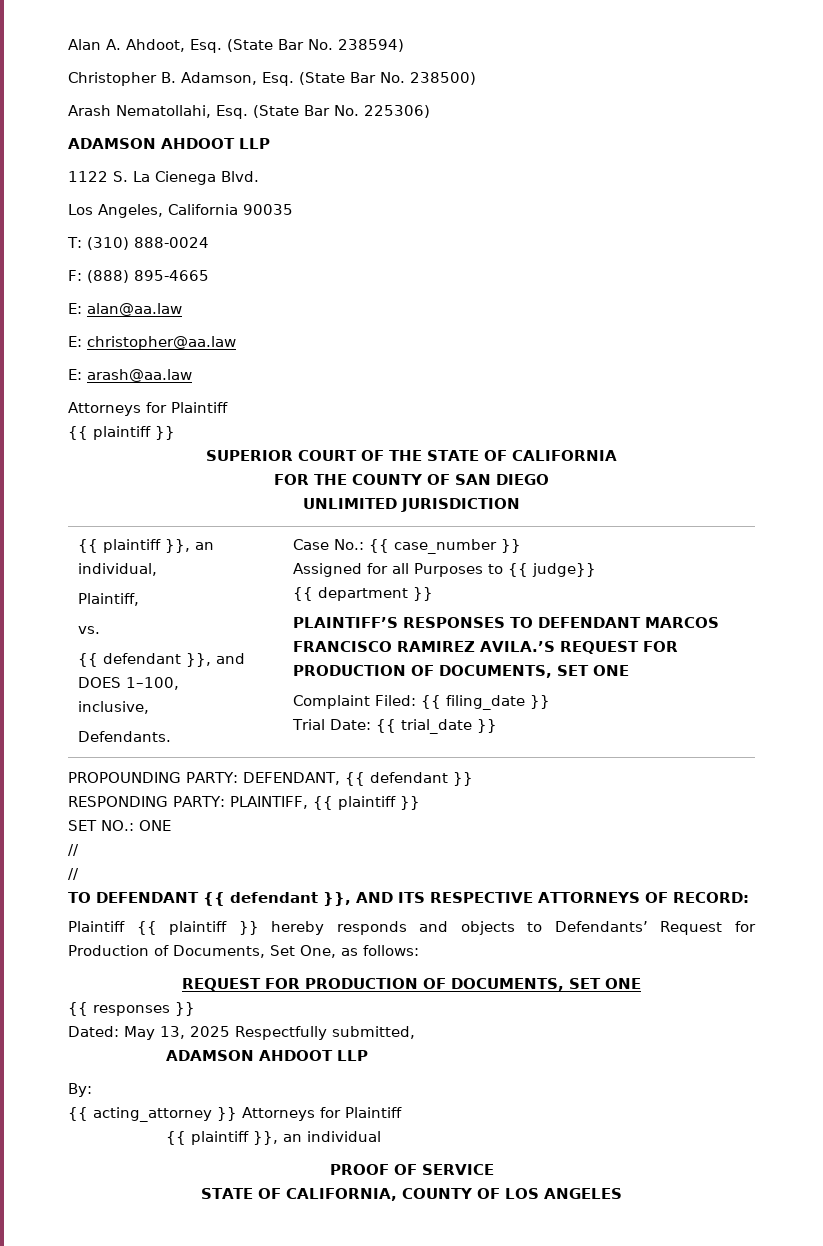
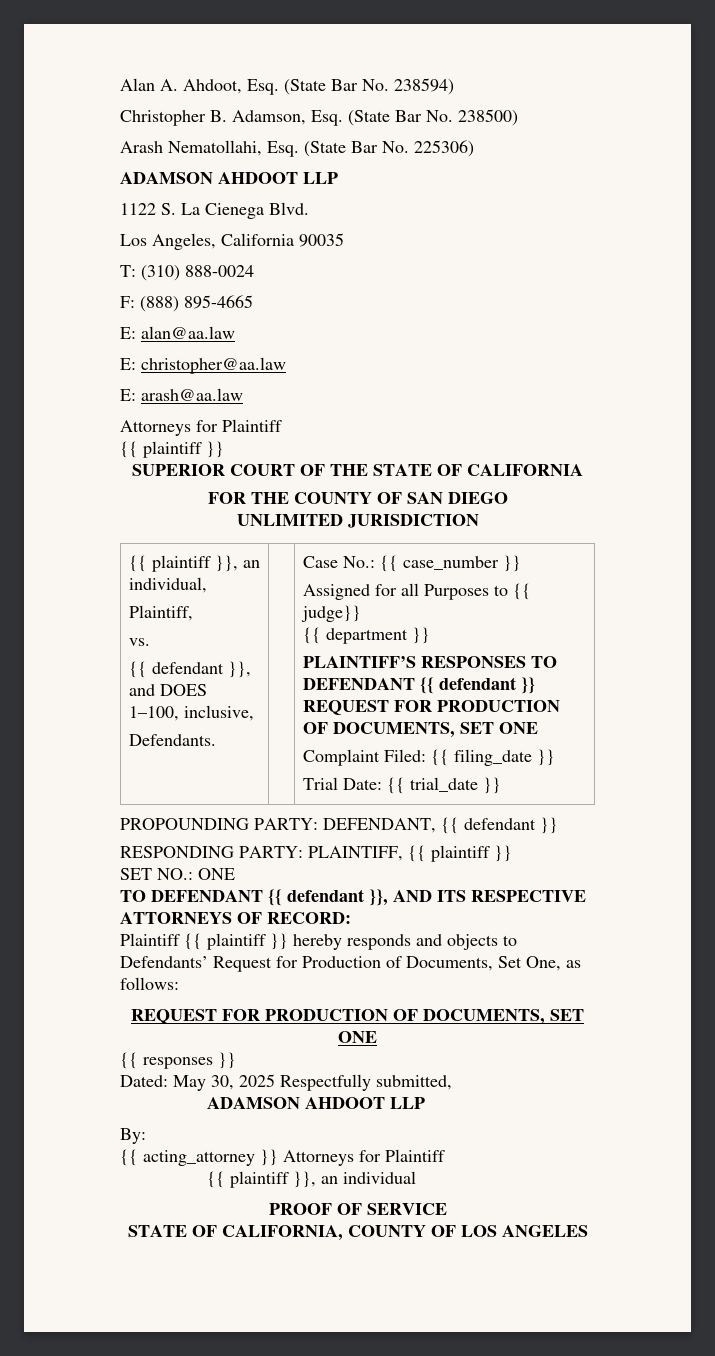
- PLAINTIFF’S RESPONSES TO DEFENDANT MARCOS FRANCISCO RAMIREZ AVILA.’S REQUEST FOR PRODUCTION OF DOCUMENTS, SET ONE
+ PLAINTIFF’S RESPONSES TO DEFENDANT {{ defendant }} REQUEST FOR PRODUCTION OF DOCUMENTS, SET ONE
  SET NO.: ONE
- //
- //
- Dated: May 13, 2025 Respectfully submitted,
+ Dated: May 30, 2025 Respectfully submitted,

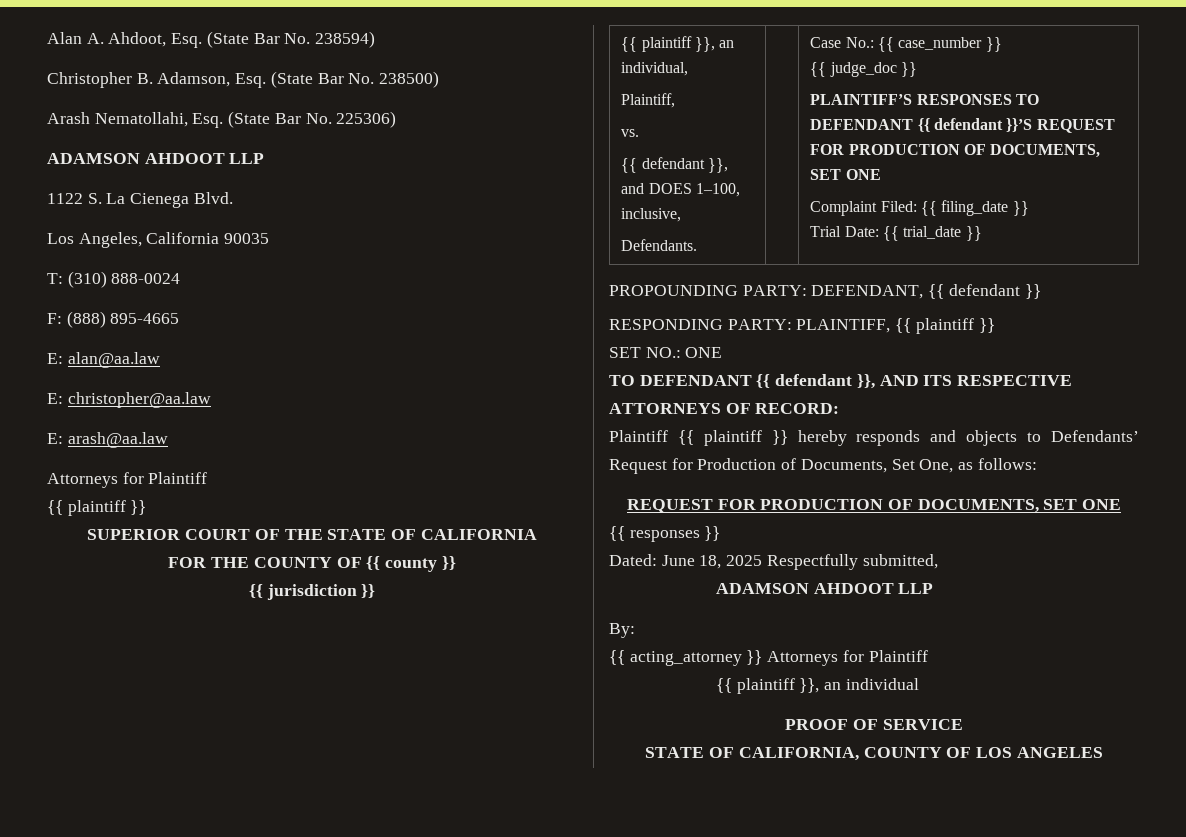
- FOR THE COUNTY OF SAN DIEGO
- UNLIMITED JURISDICTION
+ FOR THE COUNTY OF {{ county }}
+ {{ jurisdiction }}
- Assigned for all Purposes to {{ judge}}
- {{ department }}
+ {{ judge_doc }}
- PLAINTIFF’S RESPONSES TO DEFENDANT {{ defendant }} REQUEST FOR PRODUCTION OF DOCUMENTS, SET ONE
+ PLAINTIFF’S RESPONSES TO DEFENDANT {{ defendant }}’S REQUEST FOR PRODUCTION OF DOCUMENTS, SET ONE
- Dated: May 30, 2025 Respectfully submitted,
+ Dated: June 18, 2025 Respectfully submitted,

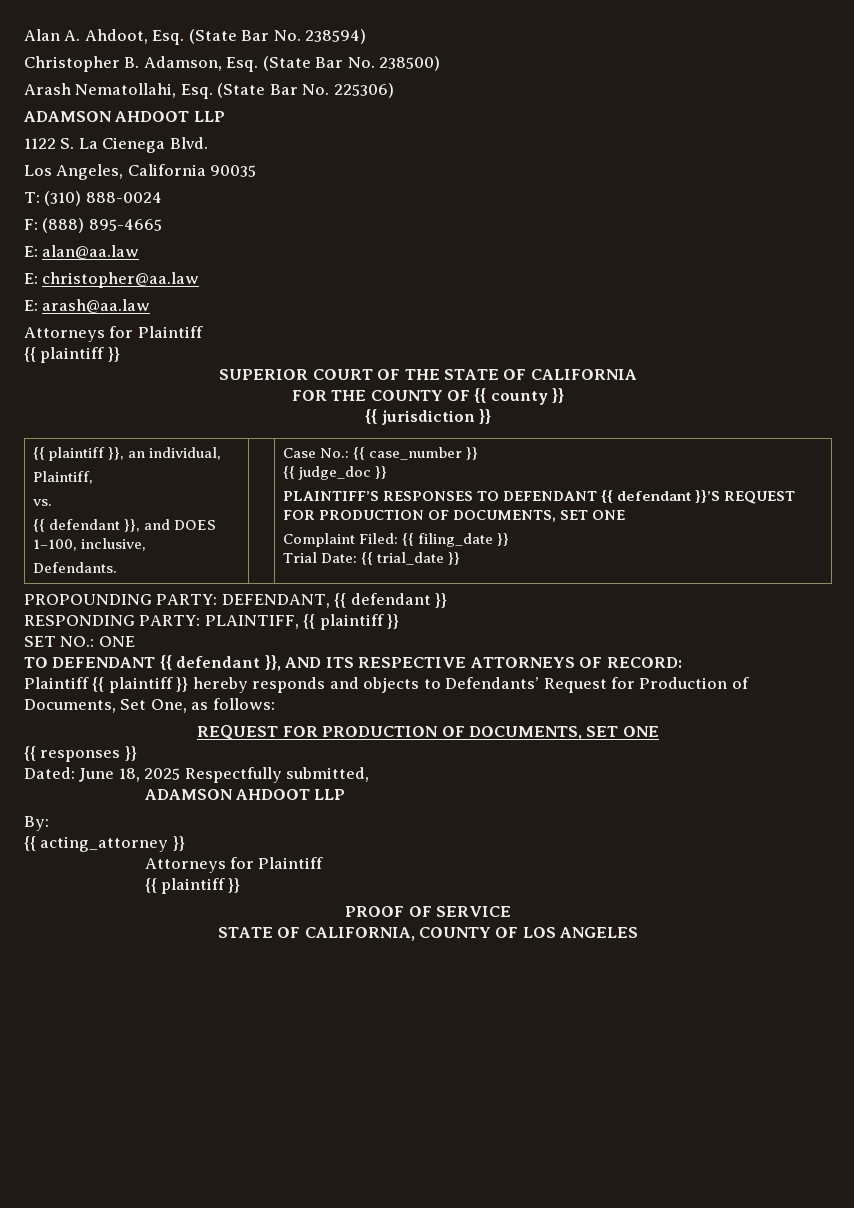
- {{ acting_attorney }} Attorneys for Plaintiff
- {{ plaintiff }}, an individual
+ {{ acting_attorney }}
+ Attorneys for Plaintiff
+ {{ plaintiff }}

